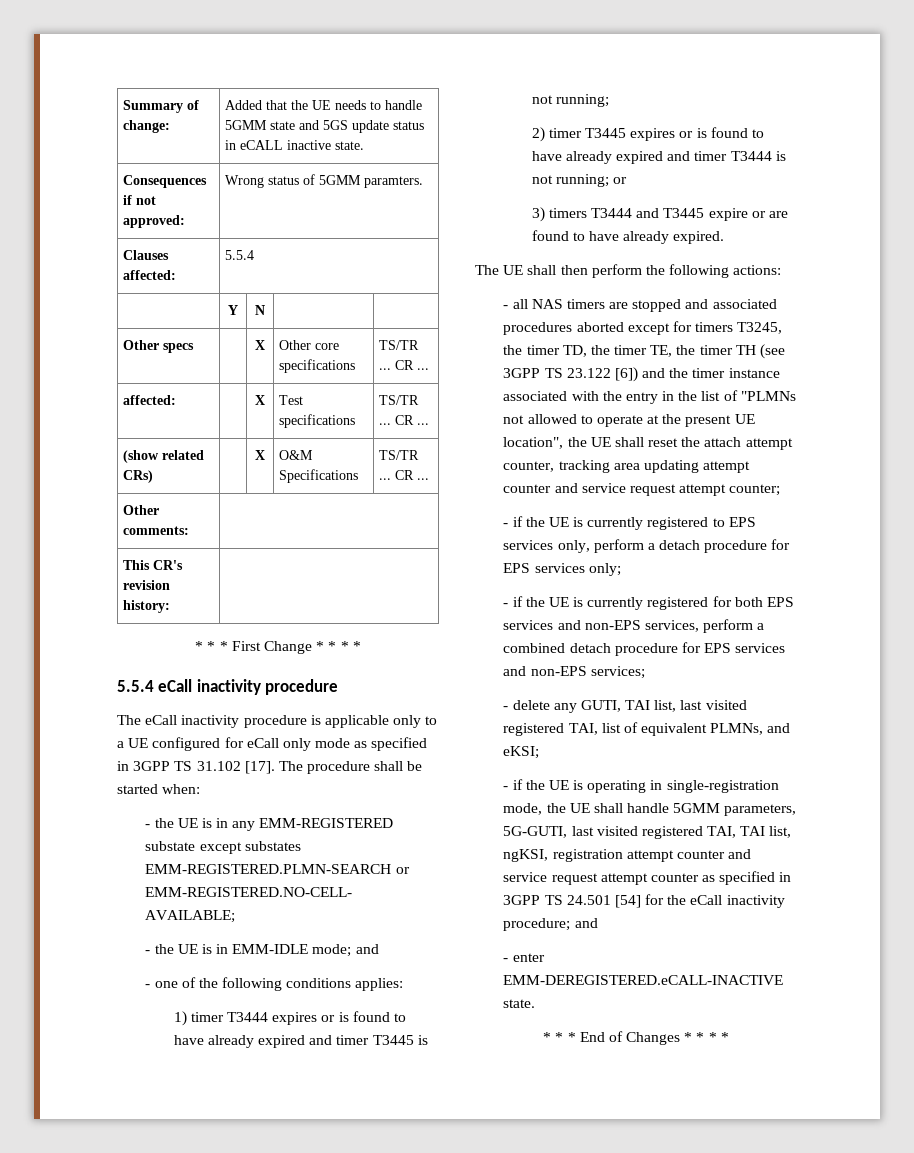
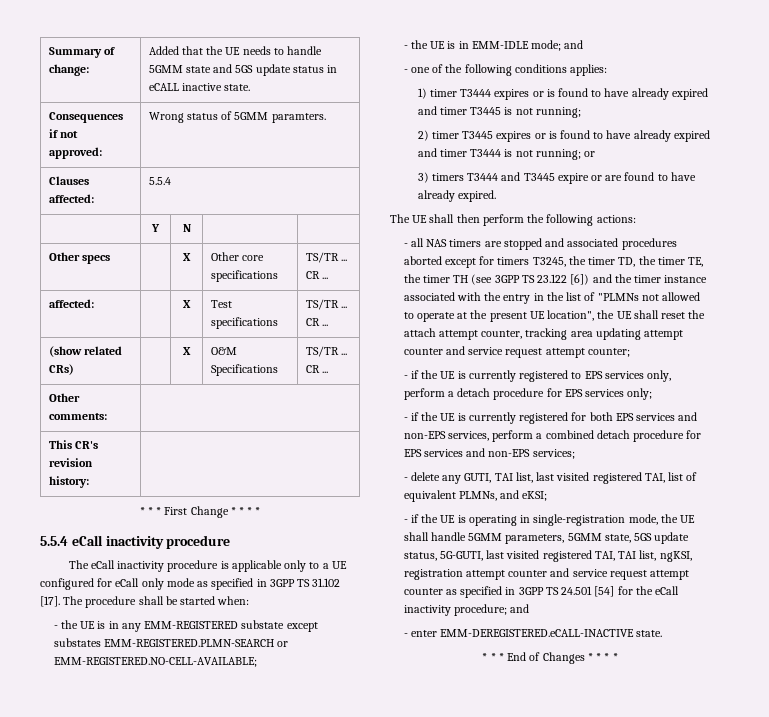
- - if the UE is operating in single-registration mode, the UE shall handle 5GMM parameters, 5G-GUTI, last visited registered TAI, TAI list, ngKSI, registration attempt counter and service request attempt counter as specified in 3GPP TS 24.501 [54] for the eCall inactivity procedure; and
+ - if the UE is operating in single-registration mode, the UE shall handle 5GMM parameters, 5GMM state, 5GS update status, 5G-GUTI, last visited registered TAI, TAI list, ngKSI, registration attempt counter and service request attempt counter as specified in 3GPP TS 24.501 [54] for the eCall inactivity procedure; and

